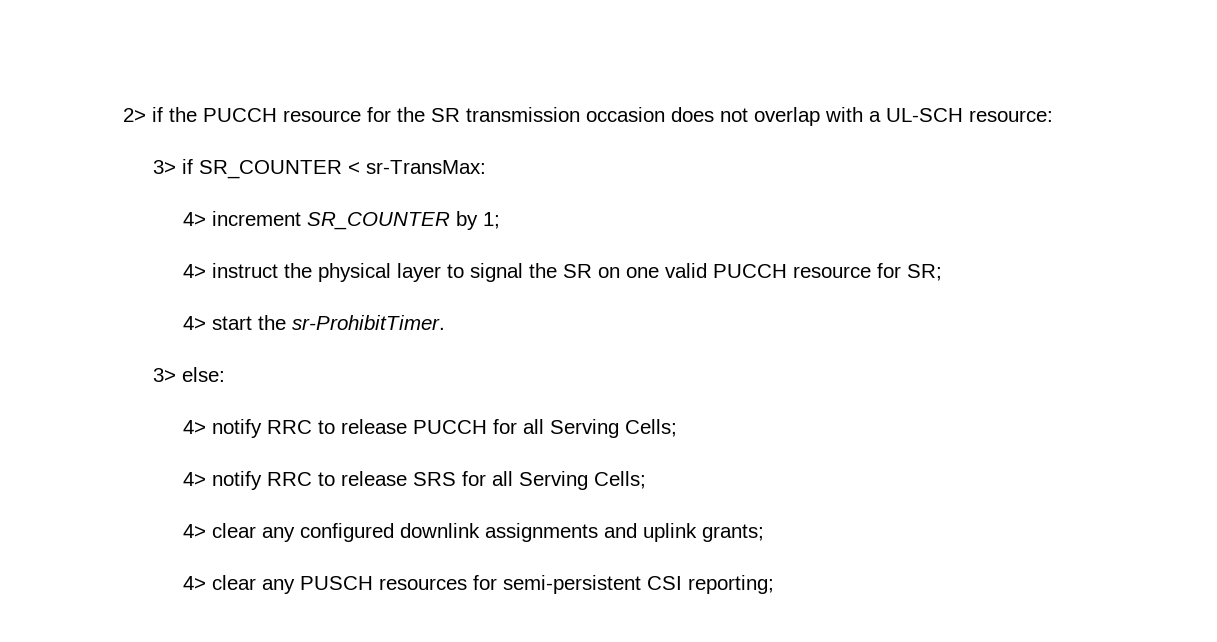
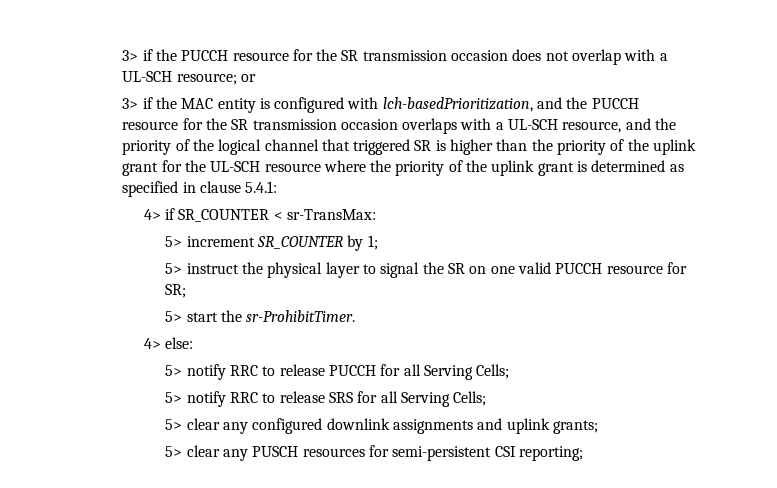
- 2> if the PUCCH resource for the SR transmission occasion does not overlap with a UL-SCH resource:
- 3> if SR_COUNTER < sr-TransMax:
+ 3> if the PUCCH resource for the SR transmission occasion does not overlap with a UL-SCH resource; or
+ 3> if the MAC entity is configured with lch-basedPrioritization, and the PUCCH resource for the SR transmission occasion overlaps with a UL-SCH resource, and the priority of the logical channel that triggered SR is higher than the priority of the uplink grant for the UL-SCH resource where the priority of the uplink grant is determined as specified in clause 5.4.1:
+ 4> if SR_COUNTER < sr-TransMax:
- 4> increment SR_COUNTER by 1;
+ 5> increment SR_COUNTER by 1;
- 4> instruct the physical layer to signal the SR on one valid PUCCH resource for SR;
+ 5> instruct the physical layer to signal the SR on one valid PUCCH resource for SR;
- 4> start the sr-ProhibitTimer.
+ 5> start the sr-ProhibitTimer.
- 3> else:
+ 4> else:
- 4> notify RRC to release PUCCH for all Serving Cells;
+ 5> notify RRC to release PUCCH for all Serving Cells;
- 4> notify RRC to release SRS for all Serving Cells;
+ 5> notify RRC to release SRS for all Serving Cells;
- 4> clear any configured downlink assignments and uplink grants;
+ 5> clear any configured downlink assignments and uplink grants;
- 4> clear any PUSCH resources for semi-persistent CSI reporting;
+ 5> clear any PUSCH resources for semi-persistent CSI reporting;

